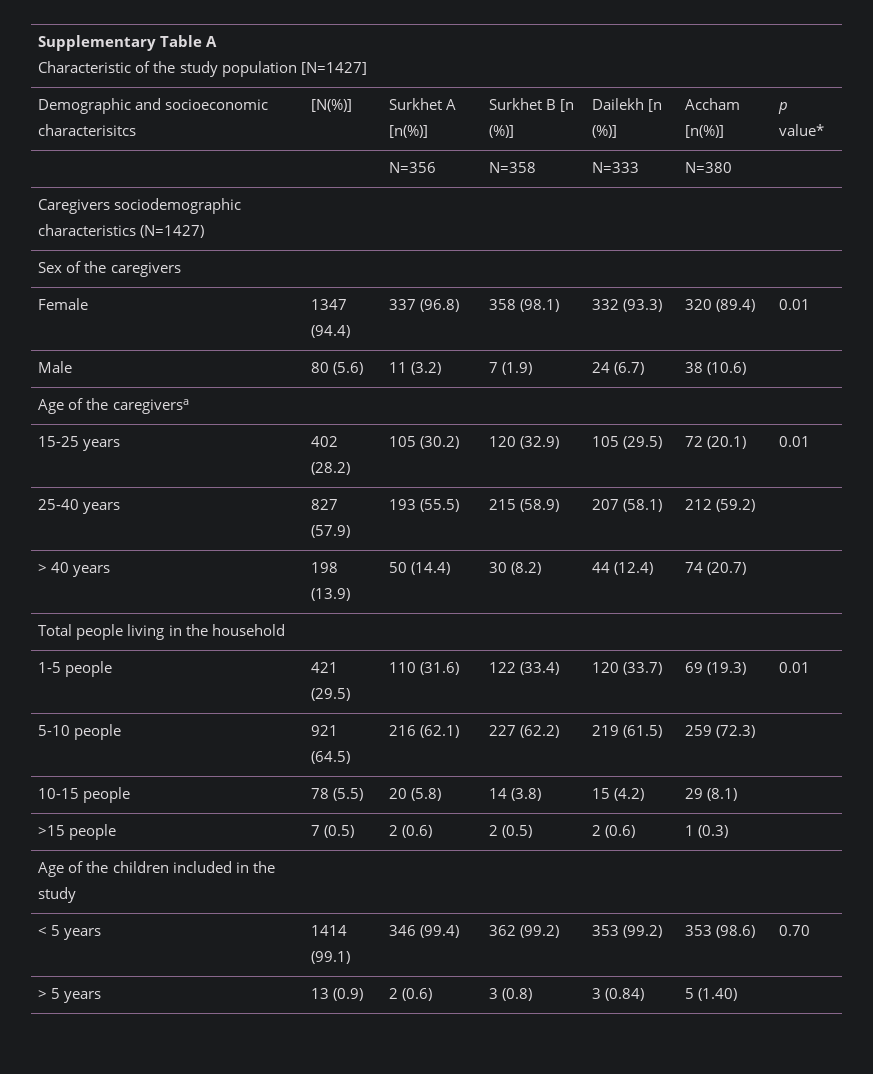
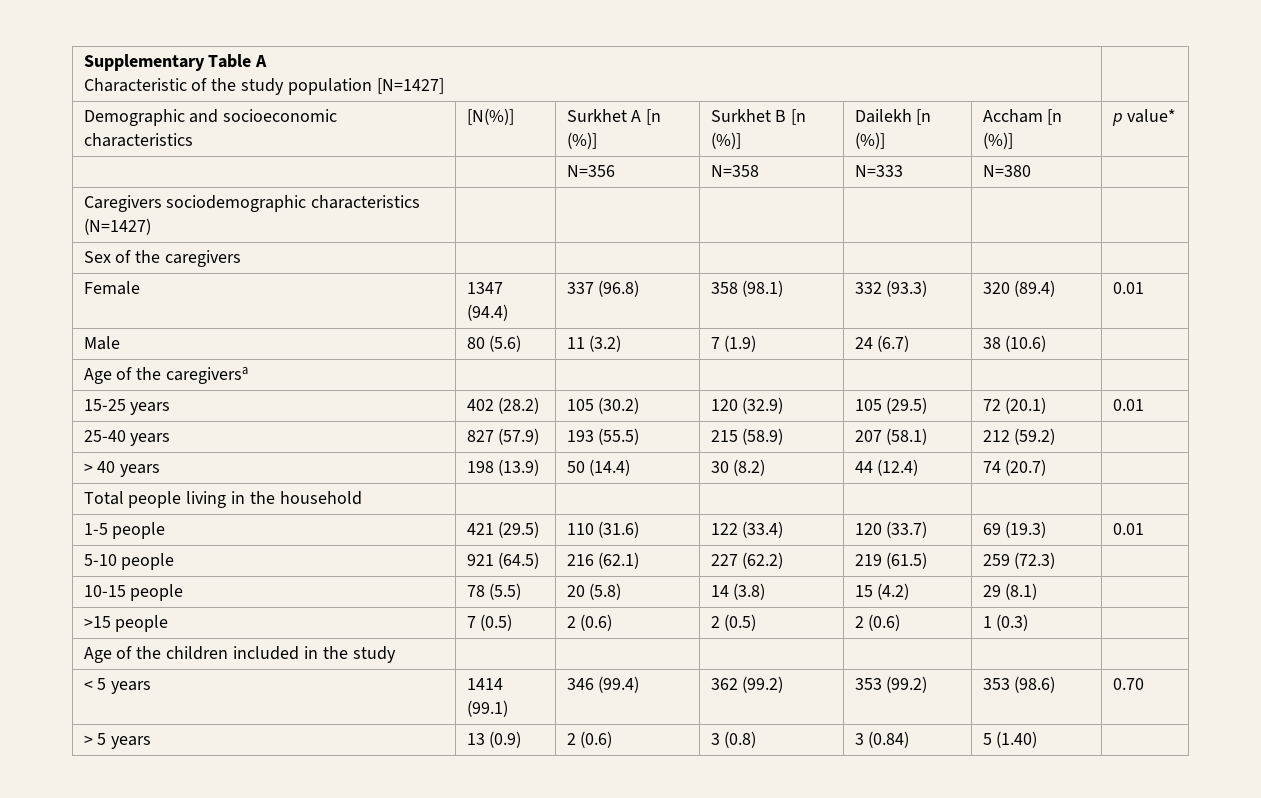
- Demographic and socioeconomic characterisitcs | [N(%)] | Surkhet A [n(%)] | Surkhet B [n (%)] | Dailekh [n (%)] | Accham [n(%)] | p value*
+ Demographic and socioeconomic characteristics | [N(%)] | Surkhet A [n (%)] | Surkhet B [n (%)] | Dailekh [n (%)] | Accham [n (%)] | p value*

